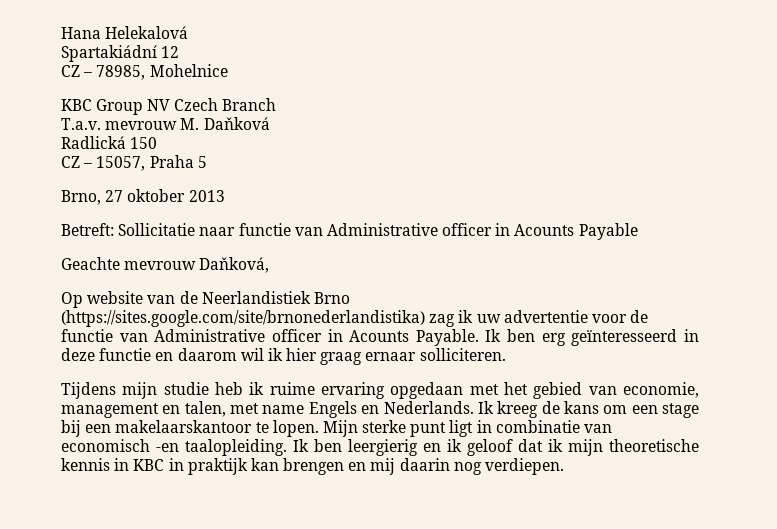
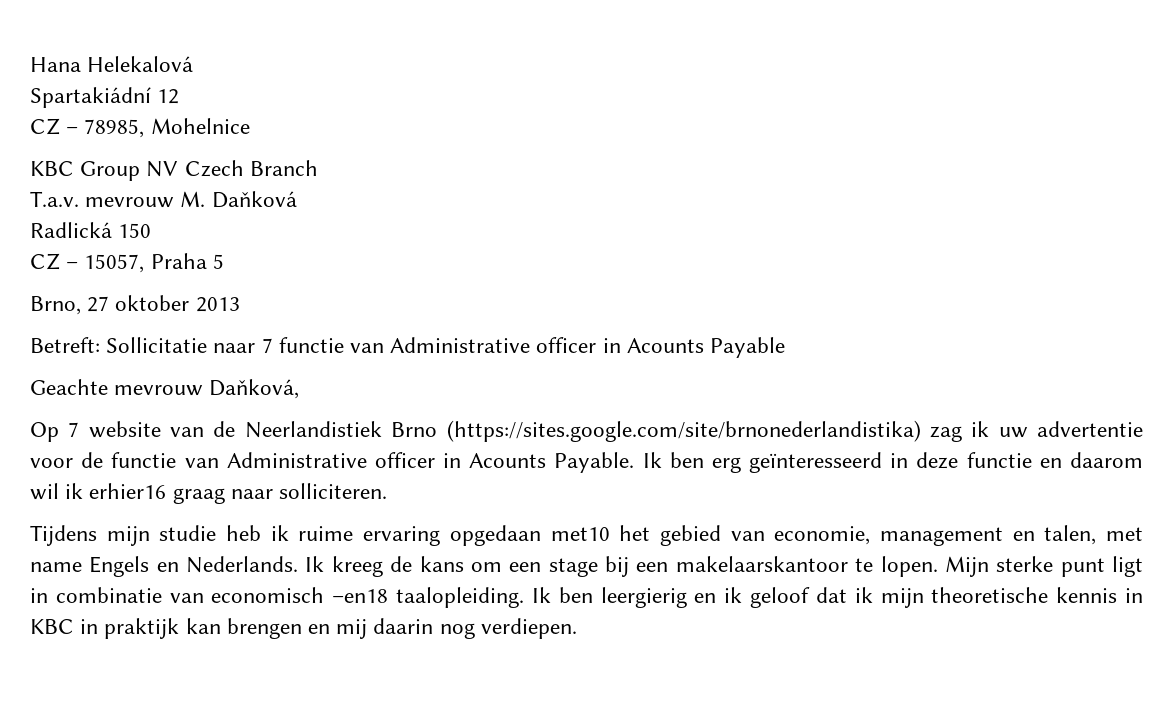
- Betreft: Sollicitatie naar functie van Administrative officer in Acounts Payable
+ Betreft: Sollicitatie naar 7 functie van Administrative officer in Acounts Payable
- Op website van de Neerlandistiek Brno (https://sites.google.com/site/brnonederlandistika) zag ik uw advertentie voor de functie van Administrative officer in Acounts Payable.
+ Op 7 website van de Neerlandistiek Brno (https://sites.google.com/site/brnonederlandistika) zag ik uw advertentie voor de functie van Administrative officer in Acounts Payable.
- Ik ben erg geïnteresseerd in deze functie en daarom wil ik hier graag ernaar solliciteren.
+ Ik ben erg geïnteresseerd in deze functie en daarom wil ik erhier16 graag naar solliciteren.
- Tijdens mijn studie heb ik ruime ervaring opgedaan met het gebied van economie, management en talen, met name Engels en Nederlands.
+ Tijdens mijn studie heb ik ruime ervaring opgedaan met10 het gebied van economie, management en talen, met name Engels en Nederlands.
- Mijn sterke punt ligt in combinatie van economisch -en taalopleiding.
+ Mijn sterke punt ligt in combinatie van economisch –en18 taalopleiding.

